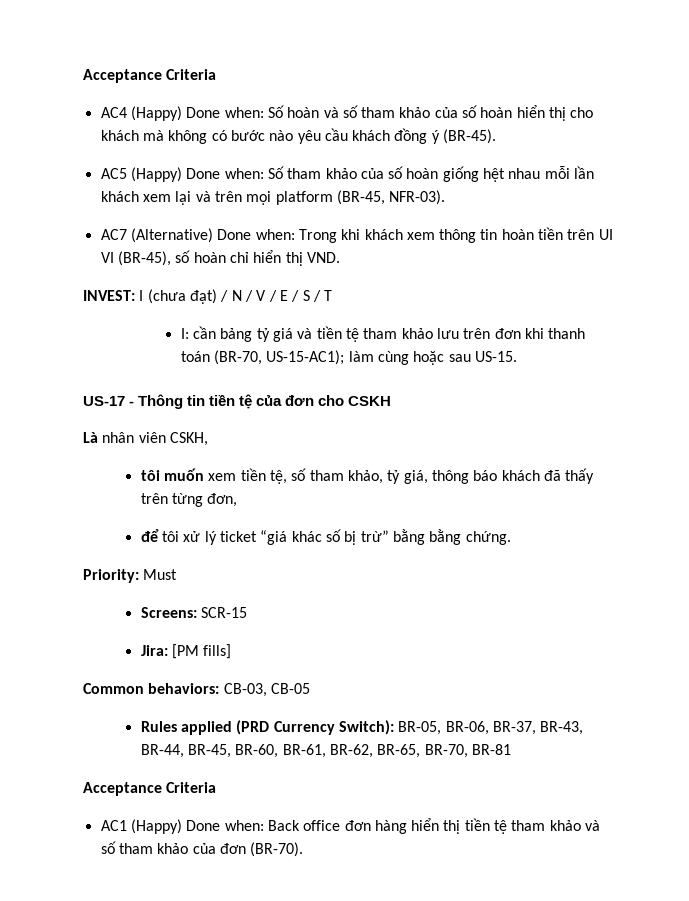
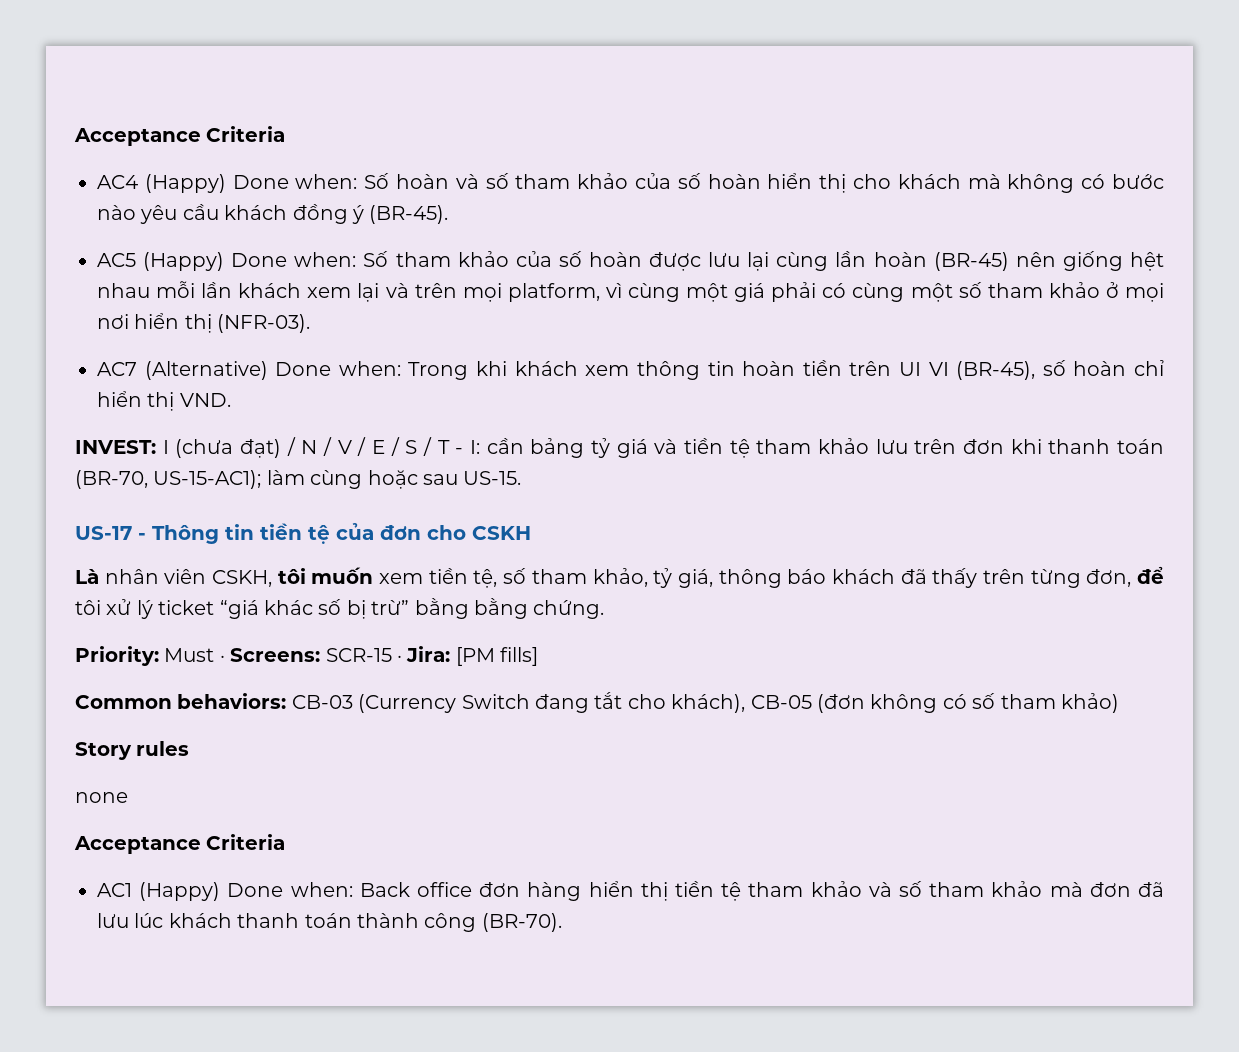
- AC5 (Happy) Done when: Số tham khảo của số hoàn giống hệt nhau mỗi lần khách xem lại và trên mọi platform (BR-45, NFR-03).
+ AC5 (Happy) Done when: Số tham khảo của số hoàn được lưu lại cùng lần hoàn (BR-45) nên giống hệt nhau mỗi lần khách xem lại và trên mọi platform, vì cùng một giá phải có cùng một số tham khảo ở mọi nơi hiển thị (NFR-03).
- INVEST: I (chưa đạt) / N / V / E / S / T
- I: cần bảng tỷ giá và tiền tệ tham khảo lưu trên đơn khi thanh toán (BR-70, US-15-AC1); làm cùng hoặc sau US-15.
+ INVEST: I (chưa đạt) / N / V / E / S / T - I: cần bảng tỷ giá và tiền tệ tham khảo lưu trên đơn khi thanh toán (BR-70, US-15-AC1); làm cùng hoặc sau US-15.
- Là nhân viên CSKH,
- tôi muốn xem tiền tệ, số tham khảo, tỷ giá, thông báo khách đã thấy trên từng đơn,
- để tôi xử lý ticket “giá khác số bị trừ” bằng bằng chứng.
+ Là nhân viên CSKH, tôi muốn xem tiền tệ, số tham khảo, tỷ giá, thông báo khách đã thấy trên từng đơn, để tôi xử lý ticket “giá khác số bị trừ” bằng bằng chứng.
- Priority: Must
- Screens: SCR-15
- Jira: [PM fills]
+ Priority: Must · Screens: SCR-15 · Jira: [PM fills]
- Common behaviors: CB-03, CB-05
- Rules applied (PRD Currency Switch): BR-05, BR-06, BR-37, BR-43, BR-44, BR-45, BR-60, BR-61, BR-62, BR-65, BR-70, BR-81
+ Common behaviors: CB-03 (Currency Switch đang tắt cho khách), CB-05 (đơn không có số tham khảo)
+ Story rules
+ none
- AC1 (Happy) Done when: Back office đơn hàng hiển thị tiền tệ tham khảo và số tham khảo của đơn (BR-70).
+ AC1 (Happy) Done when: Back office đơn hàng hiển thị tiền tệ tham khảo và số tham khảo mà đơn đã lưu lúc khách thanh toán thành công (BR-70).

